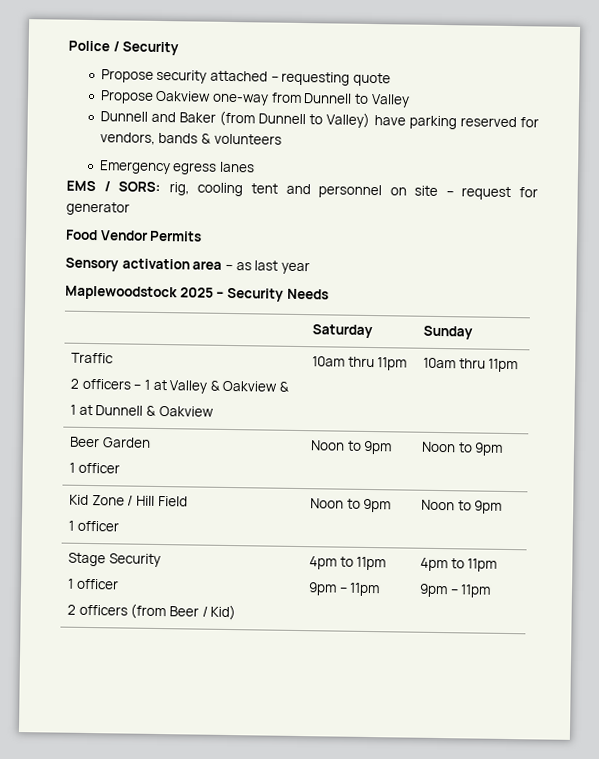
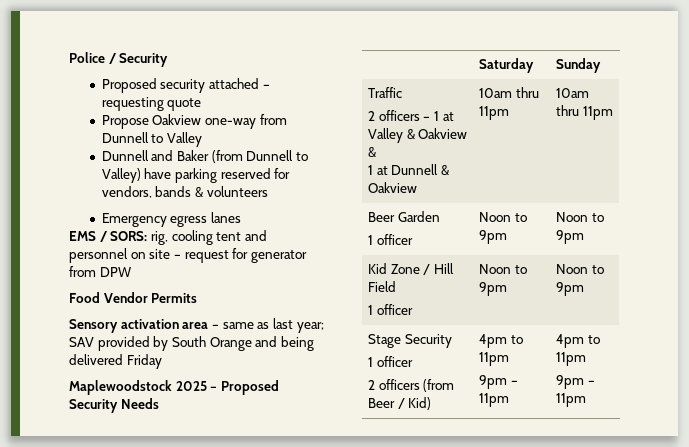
- Propose security attached – requesting quote
+ Proposed security attached – requesting quote
- EMS / SORS: rig, cooling tent and personnel on site – request for generator
+ EMS / SORS: rig, cooling tent and personnel on site – request for generator from DPW
- Sensory activation area – as last year
+ Sensory activation area – same as last year; SAV provided by South Orange and being delivered Friday
- Maplewoodstock 2025 – Security Needs
+ Maplewoodstock 2025 – Proposed Security Needs

